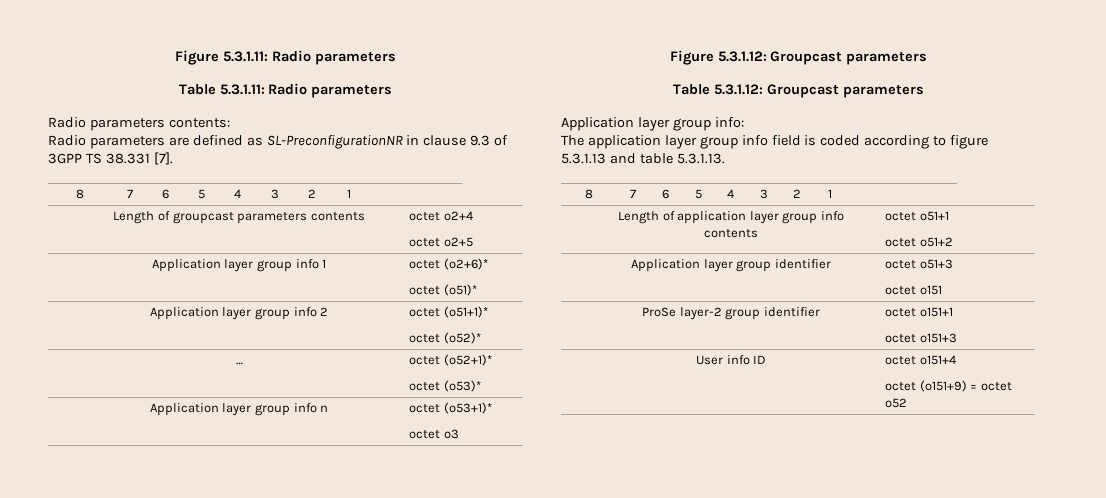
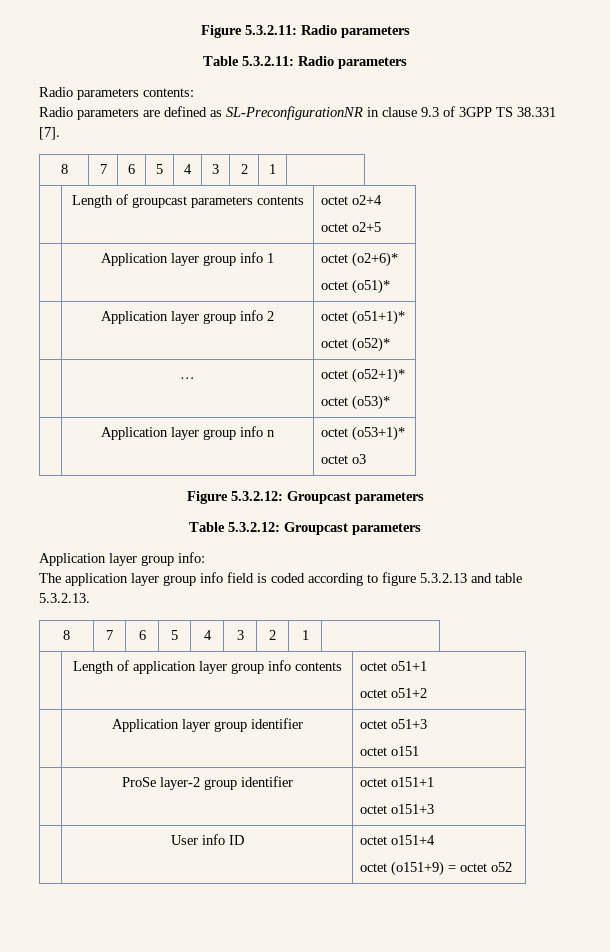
- Figure 5.3.1.11: Radio parameters
+ Figure 5.3.2.11: Radio parameters
- Table 5.3.1.11: Radio parameters
+ Table 5.3.2.11: Radio parameters
- Figure 5.3.1.12: Groupcast parameters
+ Figure 5.3.2.12: Groupcast parameters
- Table 5.3.1.12: Groupcast parameters
+ Table 5.3.2.12: Groupcast parameters
- The application layer group info field is coded according to figure 5.3.1.13 and table 5.3.1.13.
+ The application layer group info field is coded according to figure 5.3.2.13 and table 5.3.2.13.

